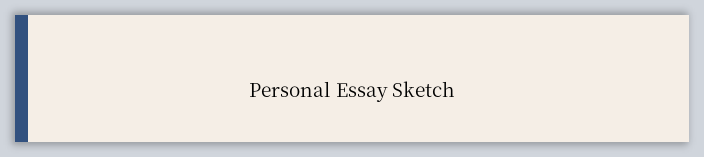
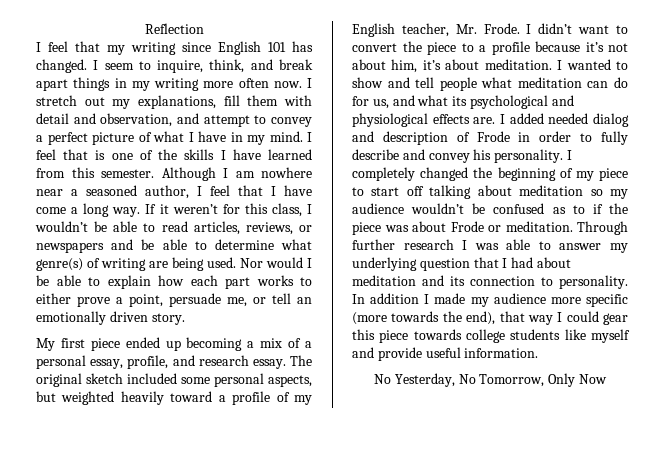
- Personal Essay Sketch
+ Reflection
+ I feel that my writing since English 101 has changed. I seem to inquire, think, and break apart things in my writing more often now. I stretch out my explanations, fill them with detail and observation, and attempt to convey a perfect picture of what I have in my mind. I feel that is one of the skills I have learned from this semester. Although I am nowhere near a seasoned author, I feel that I have come a long way. If it weren’t for this class, I wouldn’t be able to read articles, reviews, or newspapers and be able to determine what genre(s) of writing are being used. Nor would I be able to explain how each part works to either prove a point, persuade me, or tell an emotionally driven story.
+ My first piece ended up becoming a mix of a personal essay, profile, and research essay. The original sketch included some personal aspects, but weighted heavily toward a profile of my English teacher, Mr. Frode. I didn’t want to convert the piece to a profile because it’s not about him, it’s about meditation. I wanted to show and tell people what meditation can do for us, and what its psychological and physiological effects are. I added needed dialog and description of Frode in order to fully describe and convey his personality. I completely changed the beginning of my piece to start off talking about meditation so my audience wouldn’t be confused as to if the piece was about Frode or meditation. Through further research I was able to answer my underlying question that I had about meditation and its connection to personality. In addition I made my audience more specific (more towards the end), that way I could gear this piece towards college students like myself and provide useful information.
+ No Yesterday, No Tomorrow, Only Now

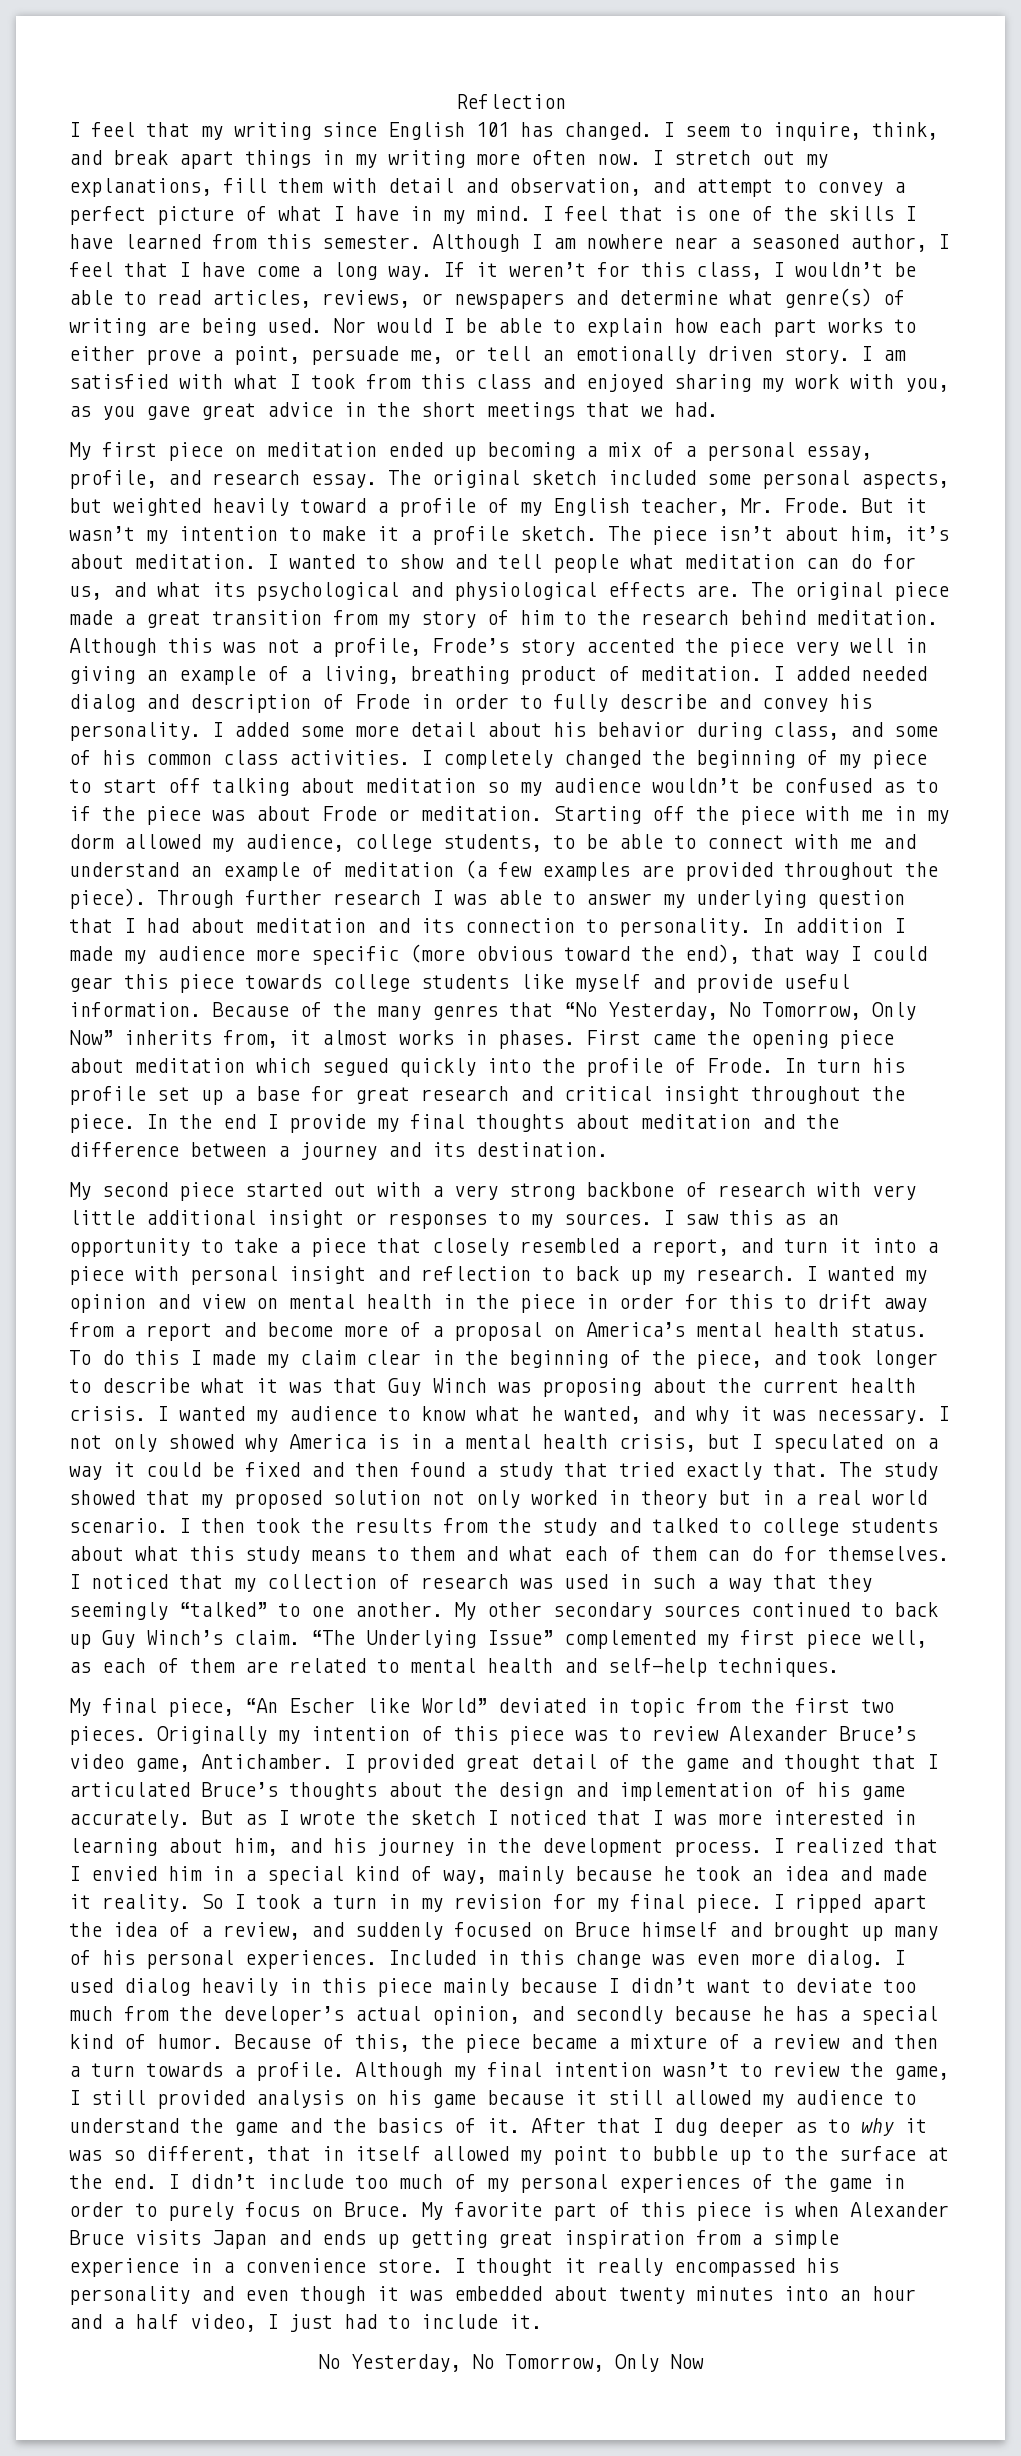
- If it weren’t for this class, I wouldn’t be able to read articles, reviews, or newspapers and be able to determine what genre(s) of writing are being used.
+ If it weren’t for this class, I wouldn’t be able to read articles, reviews, or newspapers and determine what genre(s) of writing are being used.
+ I am satisfied with what I took from this class and enjoyed sharing my work with you, as you gave great advice in the short meetings that we had.
- My first piece ended up becoming a mix of a personal essay, profile, and research essay.
+ My first piece on meditation ended up becoming a mix of a personal essay, profile, and research essay.
- I didn’t want to convert the piece to a profile because it’s not about him, it’s about meditation.
+ But it wasn’t my intention to make it a profile sketch. The piece isn’t about him, it’s about meditation.
+ The original piece made a great transition from my story of him to the research behind meditation. Although this was not a profile, Frode’s story accented the piece very well in giving an example of a living, breathing product of meditation.
- I completely changed the beginning of my piece to start off talking about meditation so my audience wouldn’t be confused as to if the piece was about Frode or meditation.
+ I added some more detail about his behavior during class, and some of his common class activities. I completely changed the beginning of my piece to start off talking about meditation so my audience wouldn’t be confused as to if the piece was about Frode or meditation.
+ Starting off the piece with me in my dorm allowed my audience, college students, to be able to connect with me and understand an example of meditation (a few examples are provided throughout the piece).
- In addition I made my audience more specific (more towards the end), that way I could gear this piece towards college students like myself and provide useful information.
+ In addition I made my audience more specific (more obvious toward the end), that way I could gear this piece towards college students like myself and provide useful information. Because of the many genres that “No Yesterday, No Tomorrow, Only Now” inherits from, it almost works in phases. First came the opening piece about meditation which segued quickly into the profile of Frode. In turn his profile set up a base for great research and critical insight throughout the piece. In the end I provide my final thoughts about meditation and the difference between a journey and its destination.
+ My second piece started out with a very strong backbone of research with very little additional insight or responses to my sources. I saw this as an opportunity to take a piece that closely resembled a report, and turn it into a piece with personal insight and reflection to back up my research. I wanted my opinion and view on mental health in the piece in order for this to drift away from a report and become more of a proposal on America’s mental health status. To do this I made my claim clear in the beginning of the piece, and took longer to describe what it was that Guy Winch was proposing about the current health crisis. I wanted my audience to know what he wanted, and why it was necessary. I not only showed why America is in a mental health crisis, but I speculated on a way it could be fixed and then found a study that tried exactly that. The study showed that my proposed solution not only worked in theory but in a real world scenario. I then took the results from the study and talked to college students about what this study means to them and what each of them can do for themselves. I noticed that my collection of research was used in such a way that they seemingly “talked” to one another. My other secondary sources continued to back up Guy Winch’s claim. “The Underlying Issue” complemented my first piece well, as each of them are related to mental health and self-help techniques.
+ My final piece, “An Escher like World” deviated in topic from the first two pieces. Originally my intention of this piece was to review Alexander Bruce’s video game, Antichamber. I provided great detail of the game and thought that I articulated Bruce’s thoughts about the design and implementation of his game accurately. But as I wrote the sketch I noticed that I was more interested in learning about him, and his journey in the development process. I realized that I envied him in a special kind of way, mainly because he took an idea and made it reality. So I took a turn in my revision for my final piece. I ripped apart the idea of a review, and suddenly focused on Bruce himself and brought up many of his personal experiences. Included in this change was even more dialog. I used dialog heavily in this piece mainly because I didn’t want to deviate too much from the developer’s actual opinion, and secondly because he has a special kind of humor. Because of this, the piece became a mixture of a review and then a turn towards a profile. Although my final intention wasn’t to review the game, I still provided analysis on his game because it still allowed my audience to understand the game and the basics of it. After that I dug deeper as to why it was so different, that in itself allowed my point to bubble up to the surface at the end. I didn’t include too much of my personal experiences of the game in order to purely focus on Bruce. My favorite part of this piece is when Alexander Bruce visits Japan and ends up getting great inspiration from a simple experience in a convenience store. I thought it really encompassed his personality and even though it was embedded about twenty minutes into an hour and a half video, I just had to include it.

